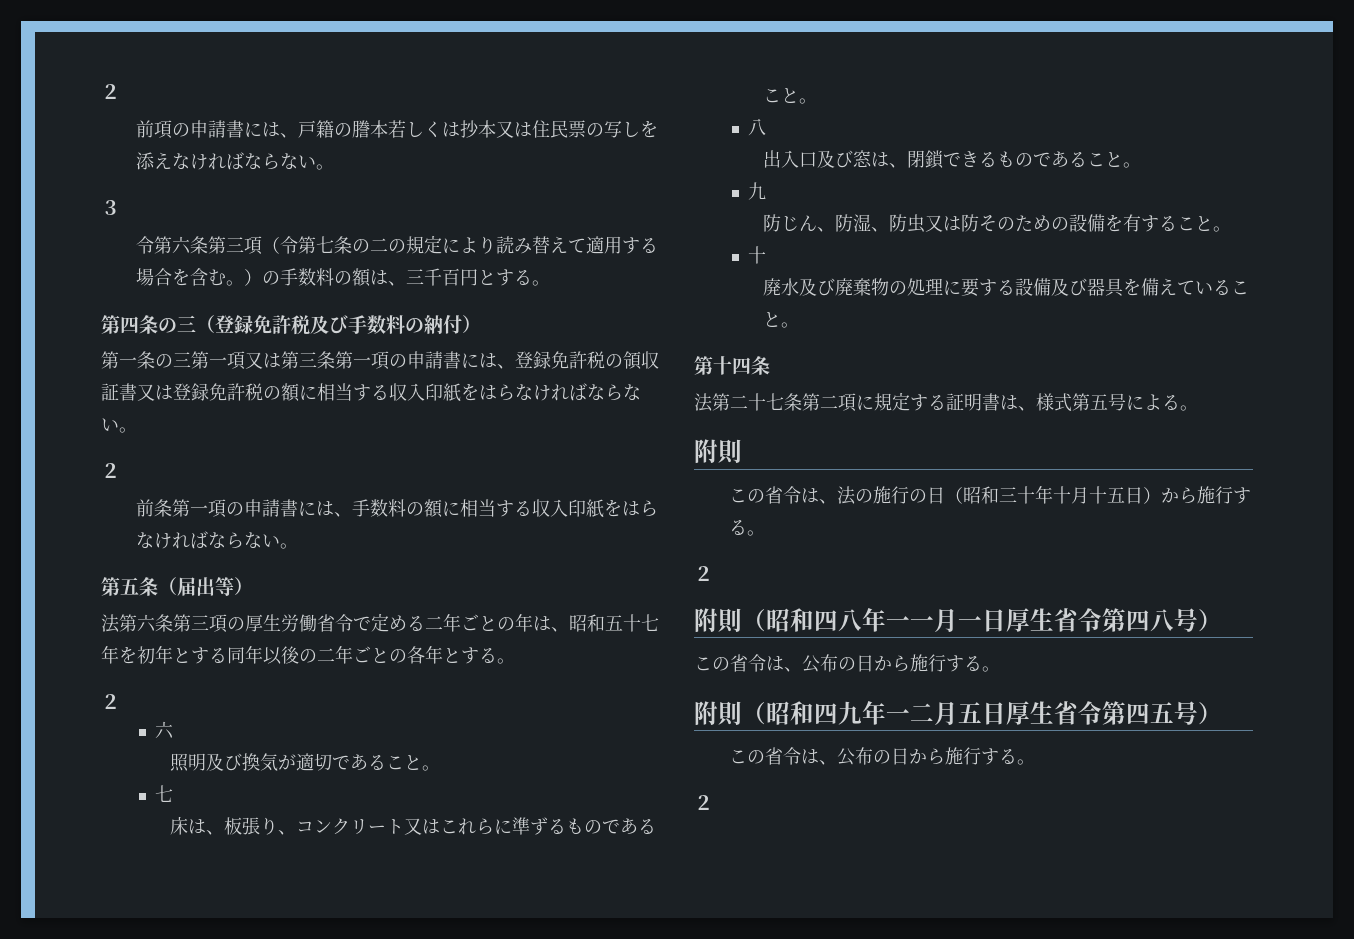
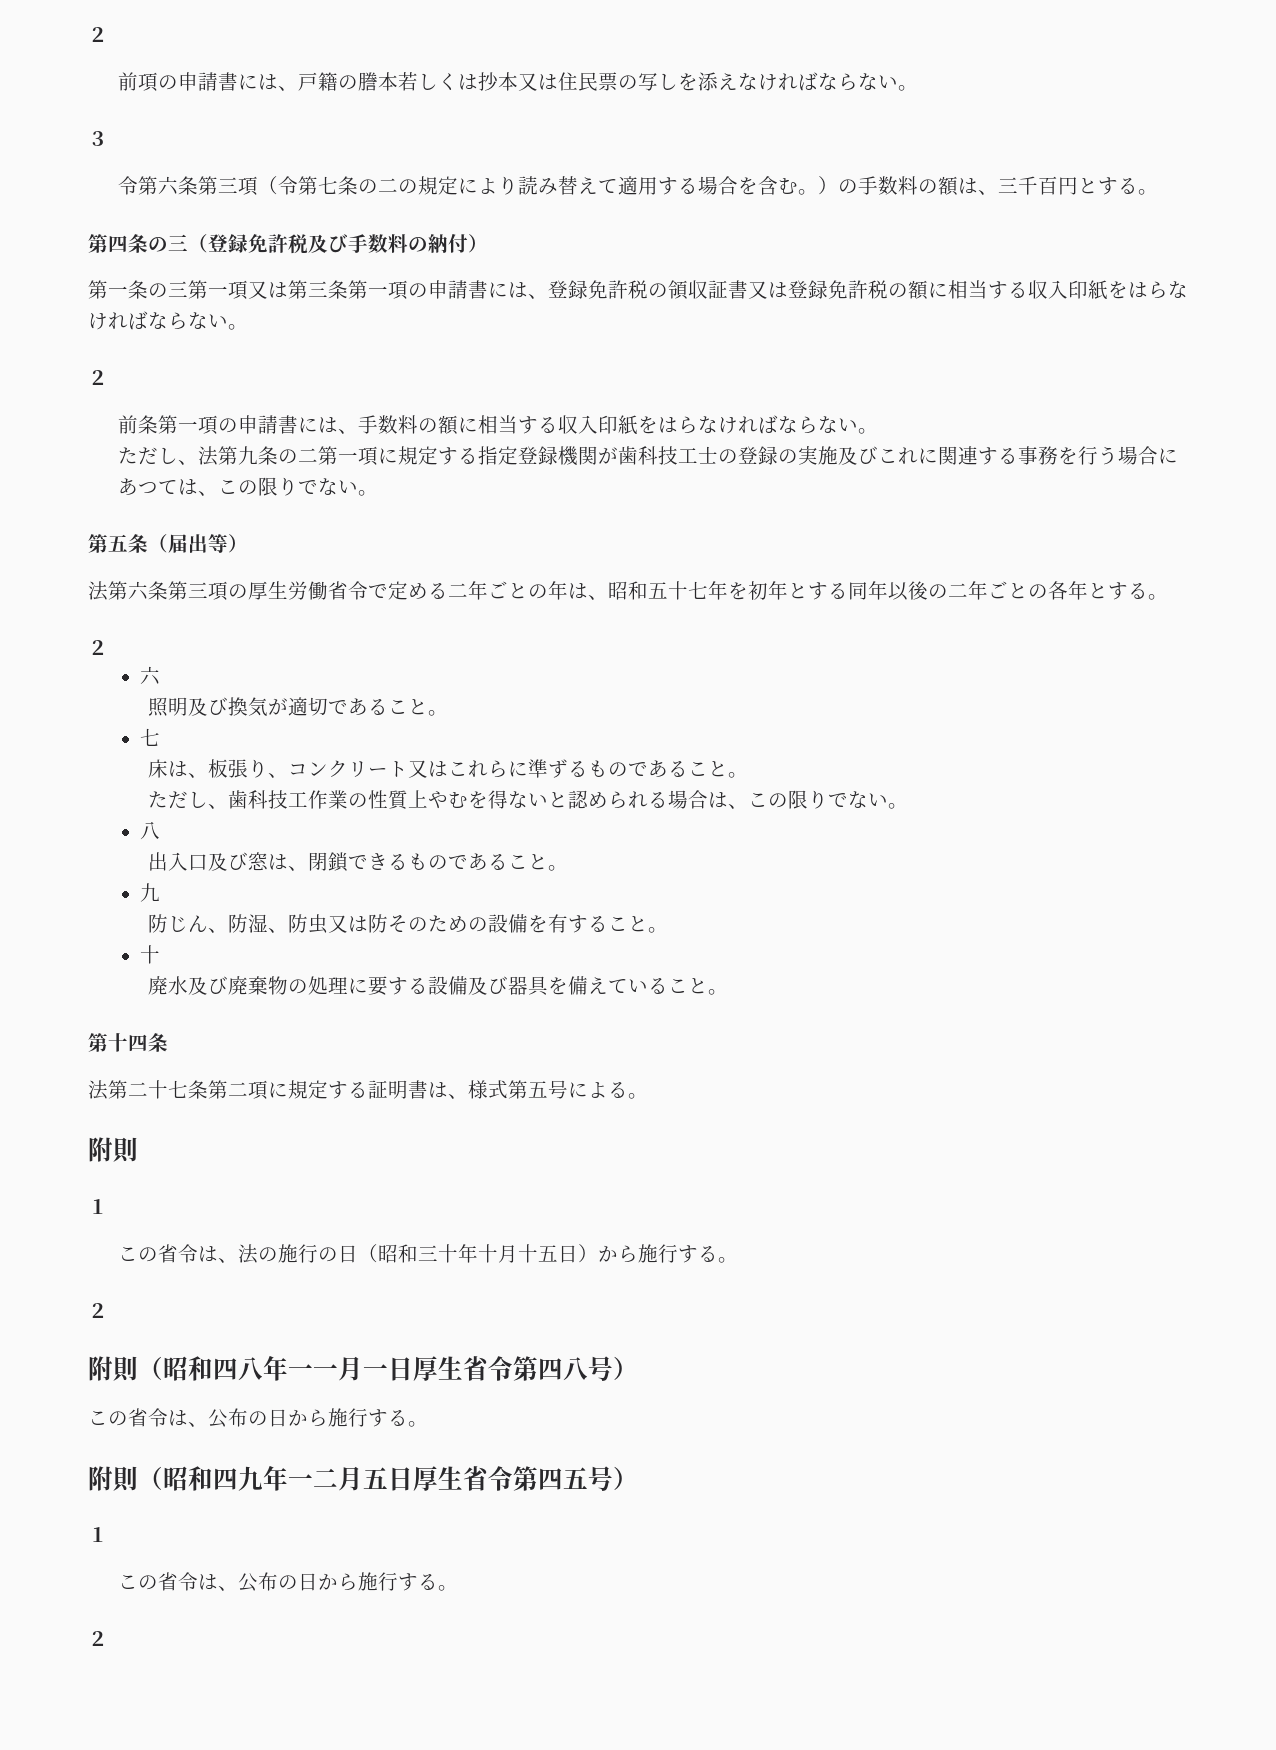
+ ただし、法第九条の二第一項に規定する指定登録機関が歯科技工士の登録の実施及びこれに関連する事務を行う場合にあつては、この限りでない。
+ ただし、歯科技工作業の性質上やむを得ないと認められる場合は、この限りでない。
  法第二十七条第二項に規定する証明書は、様式第五号による。
  附則
+ １
  附則（昭和四九年一二月五日厚生省令第四五号）
+ １

